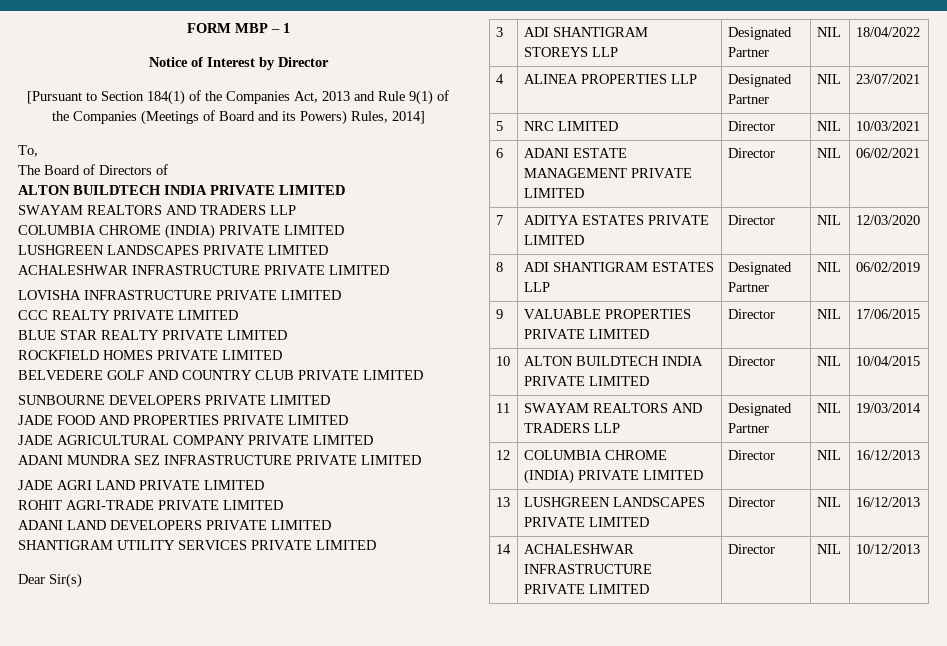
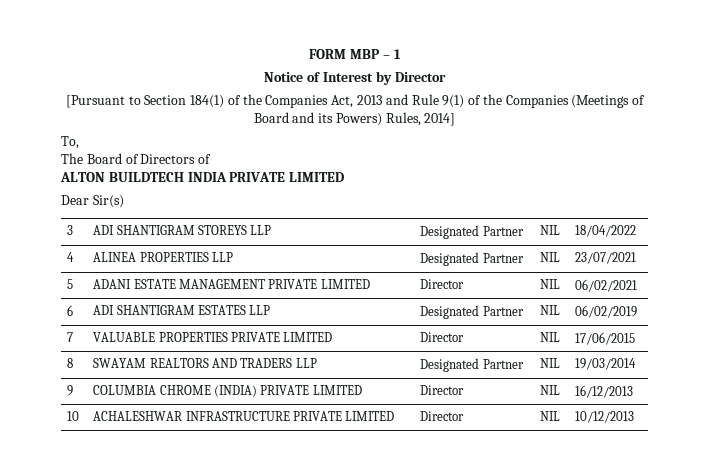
  The Board of Directors of
  ALTON BUILDTECH INDIA PRIVATE LIMITED
- SWAYAM REALTORS AND TRADERS LLP
- COLUMBIA CHROME (INDIA) PRIVATE LIMITED
- LUSHGREEN LANDSCAPES PRIVATE LIMITED
- ACHALESHWAR INFRASTRUCTURE PRIVATE LIMITED
- LOVISHA INFRASTRUCTURE PRIVATE LIMITED
- CCC REALTY PRIVATE LIMITED
- BLUE STAR REALTY PRIVATE LIMITED
- ROCKFIELD HOMES PRIVATE LIMITED
- BELVEDERE GOLF AND COUNTRY CLUB PRIVATE LIMITED
- SUNBOURNE DEVELOPERS PRIVATE LIMITED
- JADE FOOD AND PROPERTIES PRIVATE LIMITED
- JADE AGRICULTURAL COMPANY PRIVATE LIMITED
- ADANI MUNDRA SEZ INFRASTRUCTURE PRIVATE LIMITED
- JADE AGRI LAND PRIVATE LIMITED
- ROHIT AGRI-TRADE PRIVATE LIMITED
- ADANI LAND DEVELOPERS PRIVATE LIMITED
- SHANTIGRAM UTILITY SERVICES PRIVATE LIMITED
- 5 | NRC LIMITED | Director | NIL | 10/03/2021
- 6 | ADANI ESTATE MANAGEMENT PRIVATE LIMITED | Director | NIL | 06/02/2021
+ 5 | ADANI ESTATE MANAGEMENT PRIVATE LIMITED | Director | NIL | 06/02/2021
- 7 | ADITYA ESTATES PRIVATE LIMITED | Director | NIL | 12/03/2020
- 8 | ADI SHANTIGRAM ESTATES LLP | Designated Partner | NIL | 06/02/2019
+ 6 | ADI SHANTIGRAM ESTATES LLP | Designated Partner | NIL | 06/02/2019
- 9 | VALUABLE PROPERTIES PRIVATE LIMITED | Director | NIL | 17/06/2015
+ 7 | VALUABLE PROPERTIES PRIVATE LIMITED | Director | NIL | 17/06/2015
- 10 | ALTON BUILDTECH INDIA PRIVATE LIMITED | Director | NIL | 10/04/2015
- 11 | SWAYAM REALTORS AND TRADERS LLP | Designated Partner | NIL | 19/03/2014
+ 8 | SWAYAM REALTORS AND TRADERS LLP | Designated Partner | NIL | 19/03/2014
- 12 | COLUMBIA CHROME (INDIA) PRIVATE LIMITED | Director | NIL | 16/12/2013
+ 9 | COLUMBIA CHROME (INDIA) PRIVATE LIMITED | Director | NIL | 16/12/2013
- 13 | LUSHGREEN LANDSCAPES PRIVATE LIMITED | Director | NIL | 16/12/2013
- 14 | ACHALESHWAR INFRASTRUCTURE PRIVATE LIMITED | Director | NIL | 10/12/2013
+ 10 | ACHALESHWAR INFRASTRUCTURE PRIVATE LIMITED | Director | NIL | 10/12/2013

